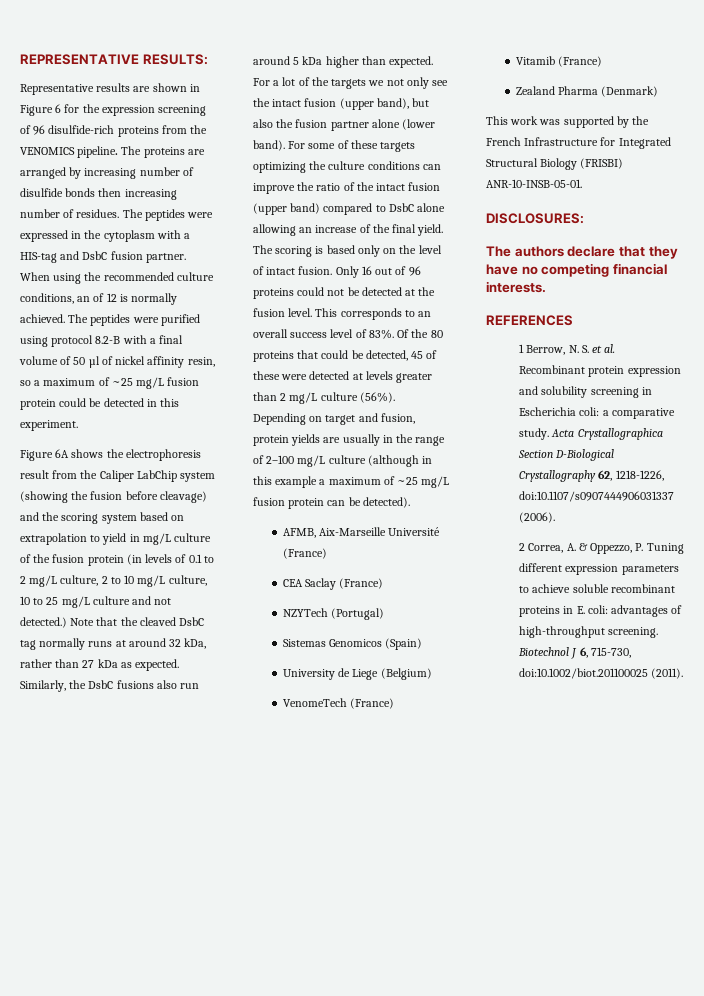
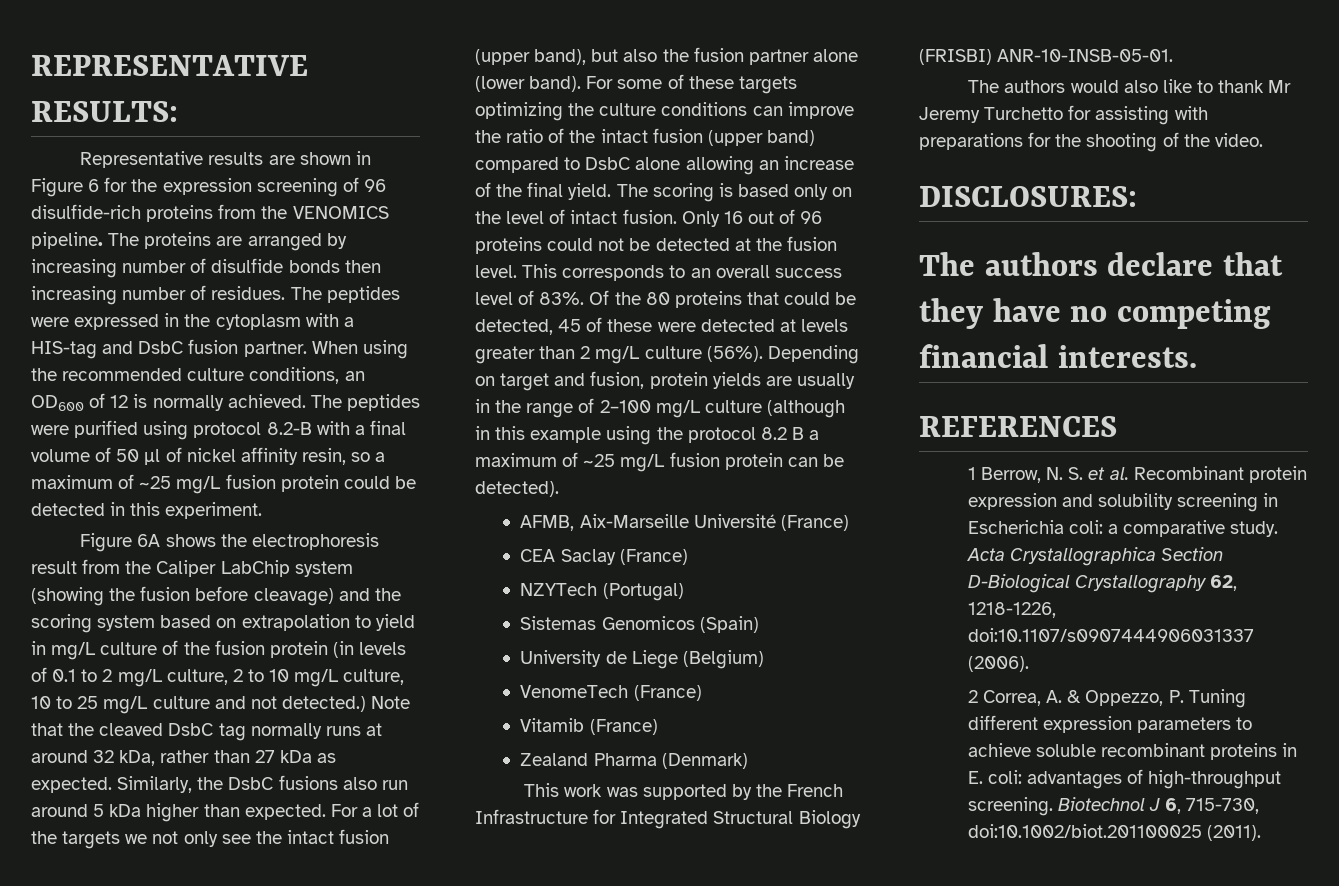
- When using the recommended culture conditions, an of 12 is normally achieved.
+ When using the recommended culture conditions, an OD600 of 12 is normally achieved.
- Depending on target and fusion, protein yields are usually in the range of 2–100 mg/L culture (although in this example a maximum of ~25 mg/L fusion protein can be detected).
+ Depending on target and fusion, protein yields are usually in the range of 2–100 mg/L culture (although in this example using the protocol 8.2 B a maximum of ~25 mg/L fusion protein can be detected).
+ The authors would also like to thank Mr Jeremy Turchetto for assisting with preparations for the shooting of the video.

